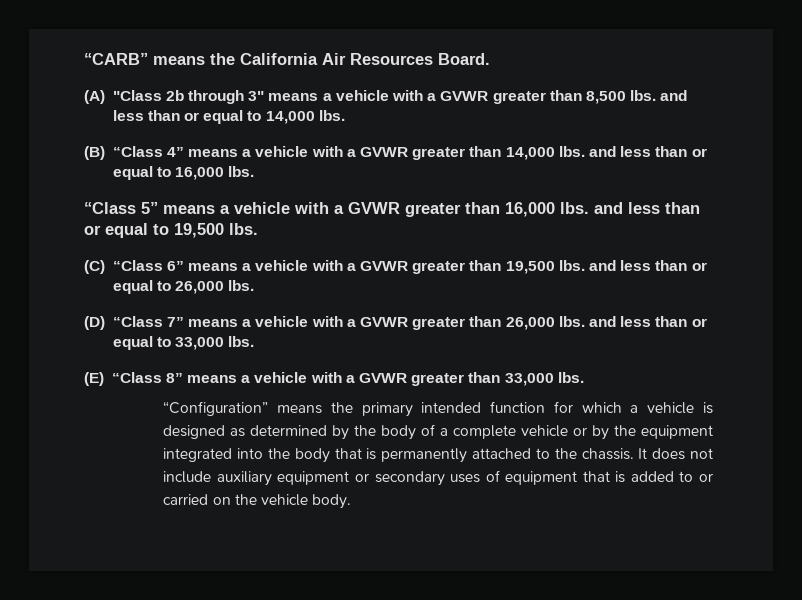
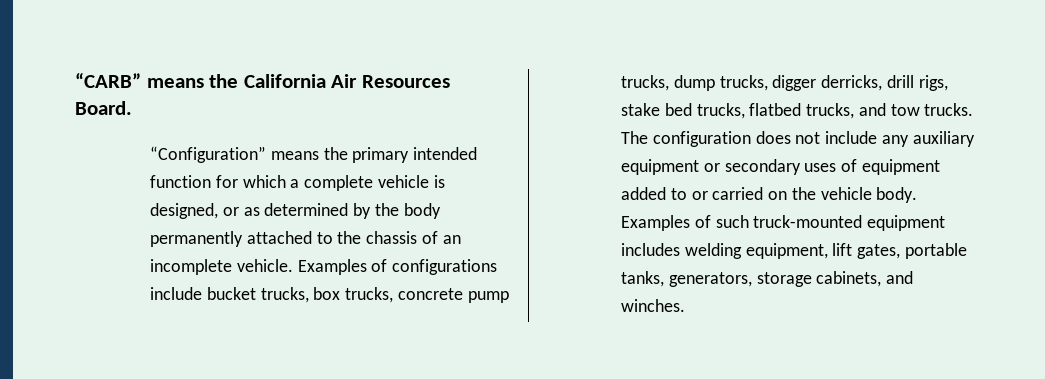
- (A) "Class 2b through 3" means a vehicle with a GVWR greater than 8,500 lbs. and less than or equal to 14,000 lbs.
- (B) “Class 4” means a vehicle with a GVWR greater than 14,000 lbs. and less than or equal to 16,000 lbs.
- “Class 5” means a vehicle with a GVWR greater than 16,000 lbs. and less than or equal to 19,500 lbs.
- (C) “Class 6” means a vehicle with a GVWR greater than 19,500 lbs. and less than or equal to 26,000 lbs.
- (D) “Class 7” means a vehicle with a GVWR greater than 26,000 lbs. and less than or equal to 33,000 lbs.
- (E) “Class 8” means a vehicle with a GVWR greater than 33,000 lbs.
- “Configuration” means the primary intended function for which a vehicle is designed as determined by the body of a complete vehicle or by the equipment integrated into the body that is permanently attached to the chassis. It does not include auxiliary equipment or secondary uses of equipment that is added to or carried on the vehicle body.
+ “Configuration” means the primary intended function for which a complete vehicle is designed, or as determined by the body permanently attached to the chassis of an incomplete vehicle. Examples of configurations include bucket trucks, box trucks, concrete pump trucks, dump trucks, digger derricks, drill rigs, stake bed trucks, flatbed trucks, and tow trucks. The configuration does not include any auxiliary equipment or secondary uses of equipment added to or carried on the vehicle body.
+ Examples of such truck-mounted equipment includes welding equipment, lift gates, portable tanks, generators, storage cabinets, and winches.

